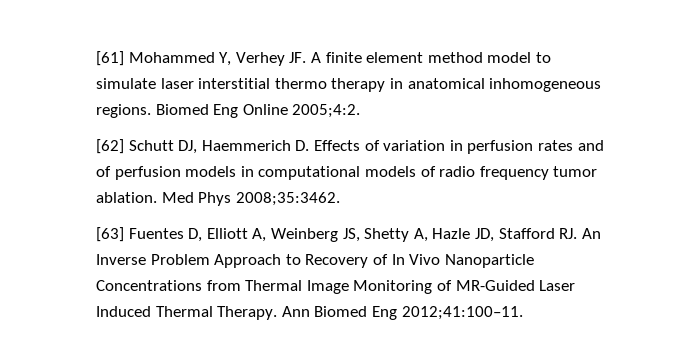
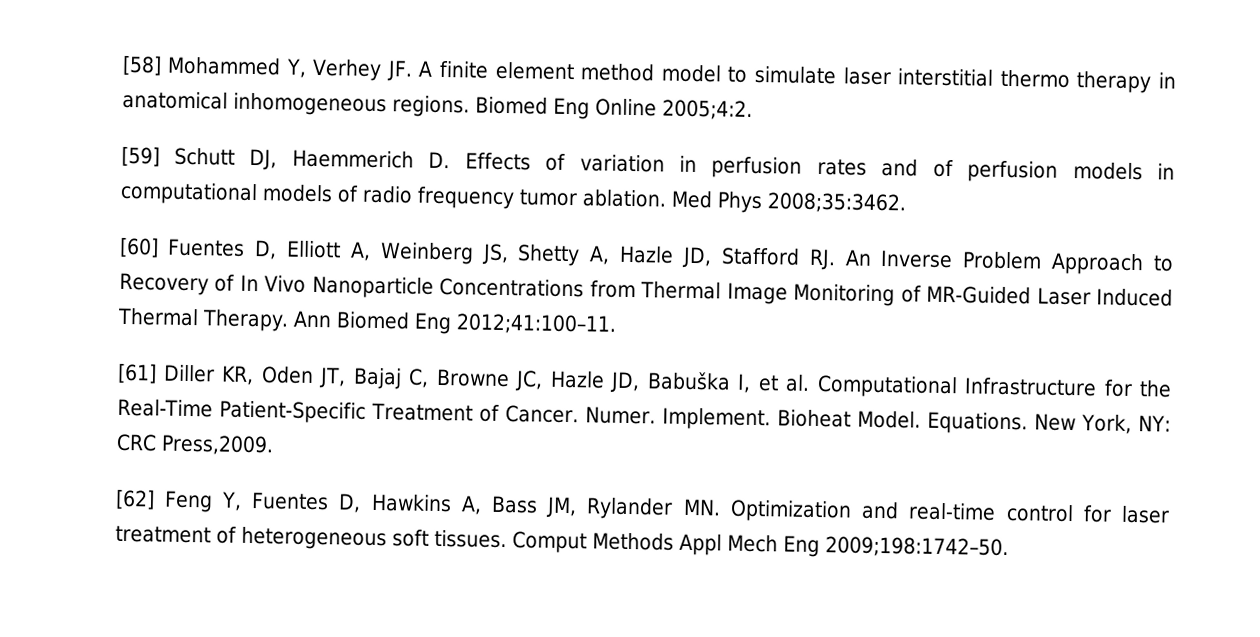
- [61] Mohammed Y, Verhey JF. A finite element method model to simulate laser interstitial thermo therapy in anatomical inhomogeneous regions.
+ [58] Mohammed Y, Verhey JF. A finite element method model to simulate laser interstitial thermo therapy in anatomical inhomogeneous regions.
- [62] Schutt DJ, Haemmerich D. Effects of variation in perfusion rates and of perfusion models in computational models of radio frequency tumor ablation.
+ [59] Schutt DJ, Haemmerich D. Effects of variation in perfusion rates and of perfusion models in computational models of radio frequency tumor ablation.
- [63] Fuentes D, Elliott A, Weinberg JS, Shetty A, Hazle JD, Stafford RJ. An Inverse Problem Approach to Recovery of In Vivo Nanoparticle Concentrations from Thermal Image Monitoring of MR-Guided Laser Induced Thermal Therapy.
+ [60] Fuentes D, Elliott A, Weinberg JS, Shetty A, Hazle JD, Stafford RJ. An Inverse Problem Approach to Recovery of In Vivo Nanoparticle Concentrations from Thermal Image Monitoring of MR-Guided Laser Induced Thermal Therapy.
+ [61] Diller KR, Oden JT, Bajaj C, Browne JC, Hazle JD, Babuška I, et al. Computational Infrastructure for the Real-Time Patient-Specific Treatment of Cancer. Numer. Implement. Bioheat Model. Equations. New York, NY: CRC Press,2009.
+ [62] Feng Y, Fuentes D, Hawkins A, Bass JM, Rylander MN. Optimization and real-time control for laser treatment of heterogeneous soft tissues. Comput Methods Appl Mech Eng 2009;198:1742–50.

